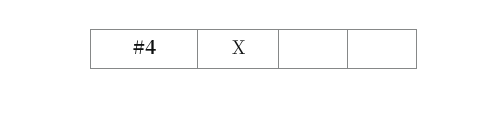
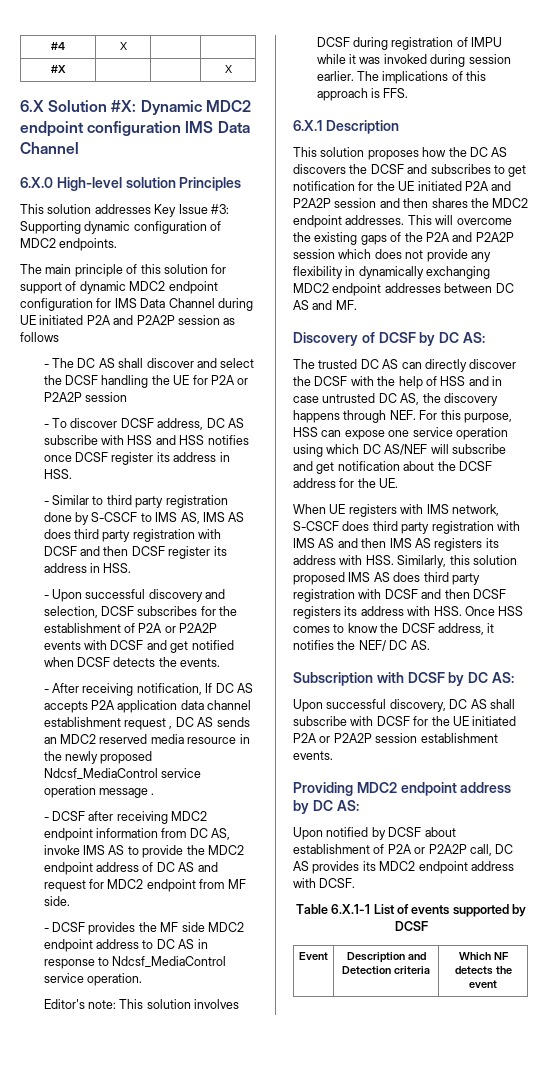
+ #X | | | X
+ 6.X Solution #X: Dynamic MDC2 endpoint configuration IMS Data Channel
+ 6.X.0 High-level solution Principles
+ This solution addresses Key Issue #3: Supporting dynamic configuration of MDC2 endpoints.
+ The main principle of this solution for support of dynamic MDC2 endpoint configuration for IMS Data Channel during UE initiated P2A and P2A2P session as follows
+ - The DC AS shall discover and select the DCSF handling the UE for P2A or P2A2P session
+ - To discover DCSF address, DC AS subscribe with HSS and HSS notifies once DCSF register its address in HSS.
+ - Similar to third party registration done by S-CSCF to IMS AS, IMS AS does third party registration with DCSF and then DCSF register its address in HSS.
+ - Upon successful discovery and selection, DCSF subscribes for the establishment of P2A or P2A2P events with DCSF and get notified when DCSF detects the events.
+ - After receiving notification, If DC AS accepts P2A application data channel establishment request , DC AS sends an MDC2 reserved media resource in the newly proposed Ndcsf_MediaControl service operation message .
+ - DCSF after receiving MDC2 endpoint information from DC AS, invoke IMS AS to provide the MDC2 endpoint address of DC AS and request for MDC2 endpoint from MF side.
+ - DCSF provides the MF side MDC2 endpoint address to DC AS in response to Ndcsf_MediaControl service operation.
+ Editor's note: This solution involves DCSF during registration of IMPU while it was invoked during session earlier. The implications of this approach is FFS.
+ 6.X.1 Description
+ This solution proposes how the DC AS discovers the DCSF and subscribes to get notification for the UE initiated P2A and P2A2P session and then shares the MDC2 endpoint addresses. This will overcome the existing gaps of the P2A and P2A2P session which does not provide any flexibility in dynamically exchanging MDC2 endpoint addresses between DC AS and MF.
+ Discovery of DCSF by DC AS:
+ The trusted DC AS can directly discover the DCSF with the help of HSS and in case untrusted DC AS, the discovery happens through NEF. For this purpose, HSS can expose one service operation using which DC AS/NEF will subscribe and get notification about the DCSF address for the UE.
+ When UE registers with IMS network, S-CSCF does third party registration with IMS AS and then IMS AS registers its address with HSS. Similarly, this solution proposed IMS AS does third party registration with DCSF and then DCSF registers its address with HSS. Once HSS comes to know the DCSF address, it notifies the NEF/ DC AS.
+ Subscription with DCSF by DC AS:
+ Upon successful discovery, DC AS shall subscribe with DCSF for the UE initiated P2A or P2A2P session establishment events.
+ Providing MDC2 endpoint address by DC AS:
+ Upon notified by DCSF about establishment of P2A or P2A2P call, DC AS provides its MDC2 endpoint address with DCSF.
+ Table 6.X.1-1 List of events supported by DCSF
+ Event | Description and Detection criteria | Which NF detects the event

